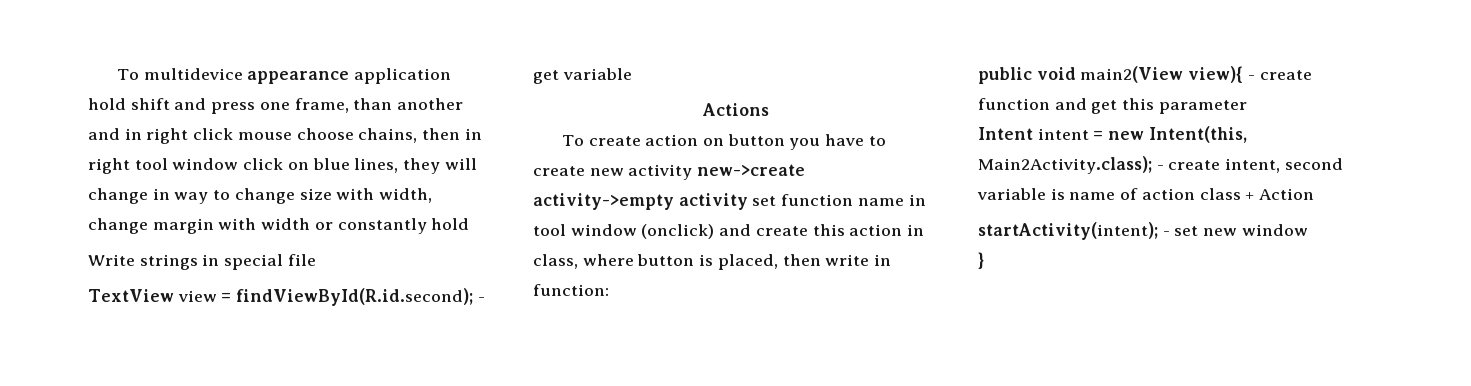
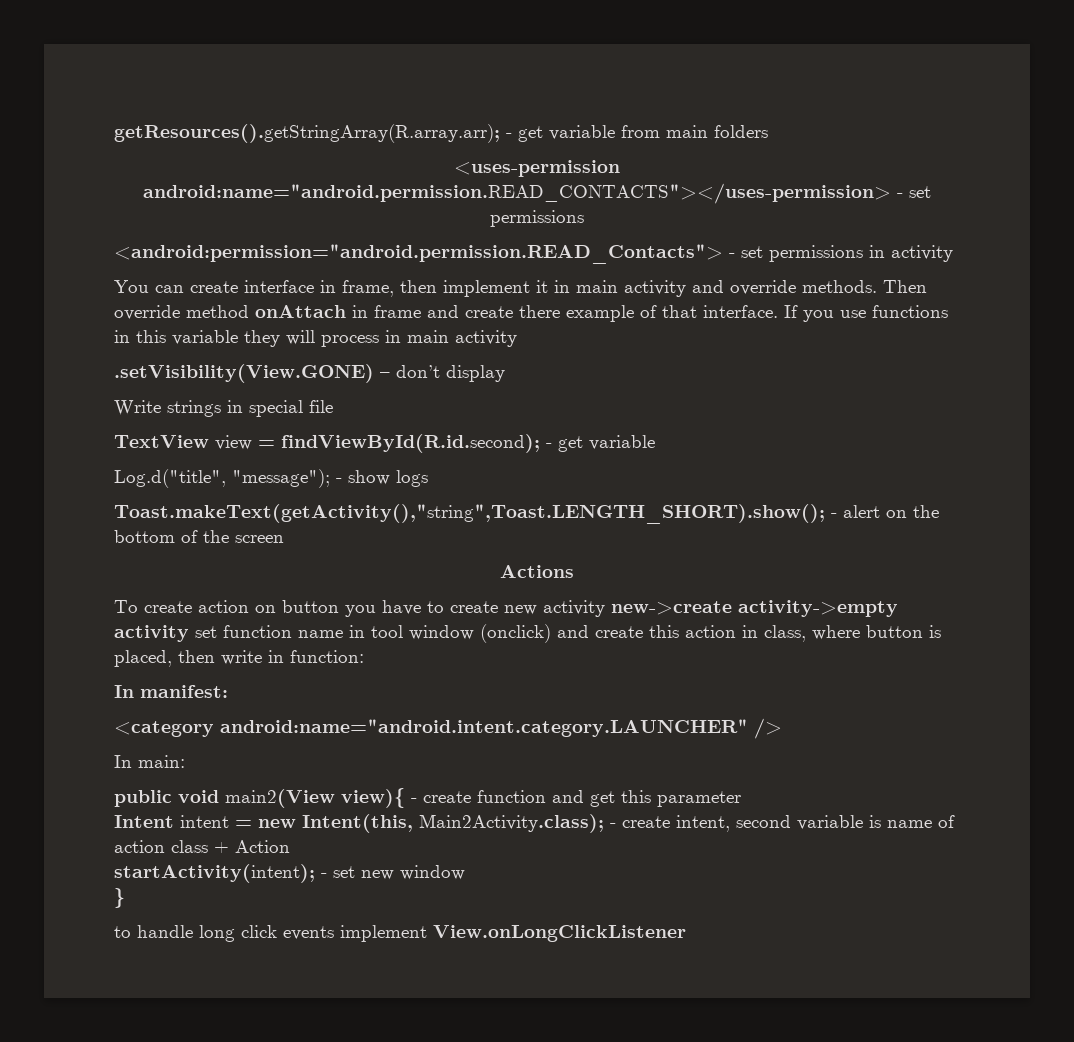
- To multidevice appearance application hold shift and press one frame, than another and in right click mouse choose chains, then in right tool window click on blue lines, they will change in way to change size with width, change margin with width or constantly hold
+ getResources().getStringArray(R.array.arr); - get variable from main folders
+ <uses-permission android:name="android.permission.READ_CONTACTS"></uses-permission> - set permissions
+ <android:permission="android.permission.READ_Contacts"> - set permissions in activity
+ You can create interface in frame, then implement it in main activity and override methods. Then override method onAttach in frame and create there example of that interface. If you use functions in this variable they will process in main activity
+ .setVisibility(View.GONE) – don’t display
+ Log.d("title", "message"); - show logs
+ Toast.makeText(getActivity(),"string",Toast.LENGTH_SHORT).show(); - alert on the bottom of the screen
+ In manifest:
+ <category android:name="android.intent.category.LAUNCHER" />
+ In main:
+ to handle long click events implement View.onLongClickListener

